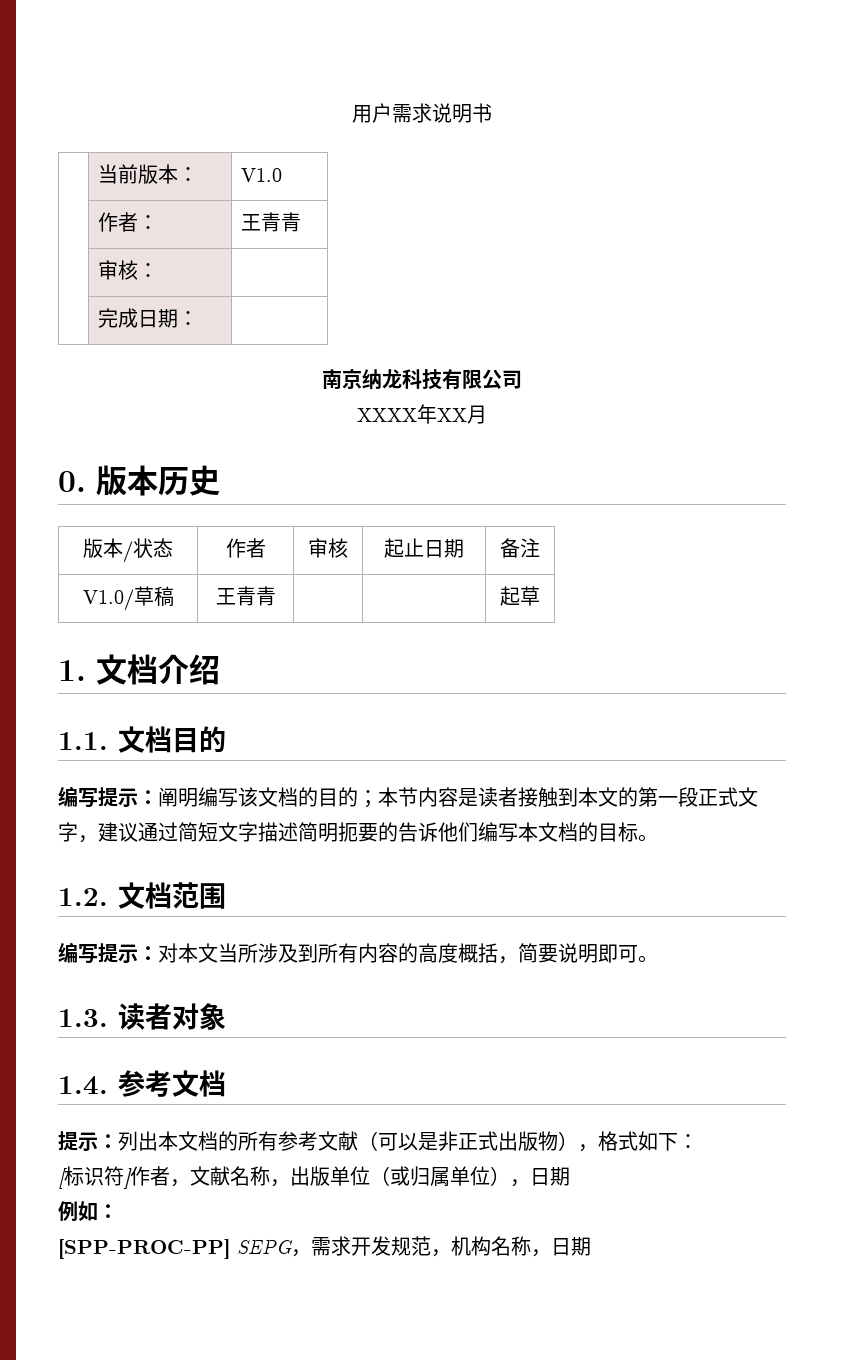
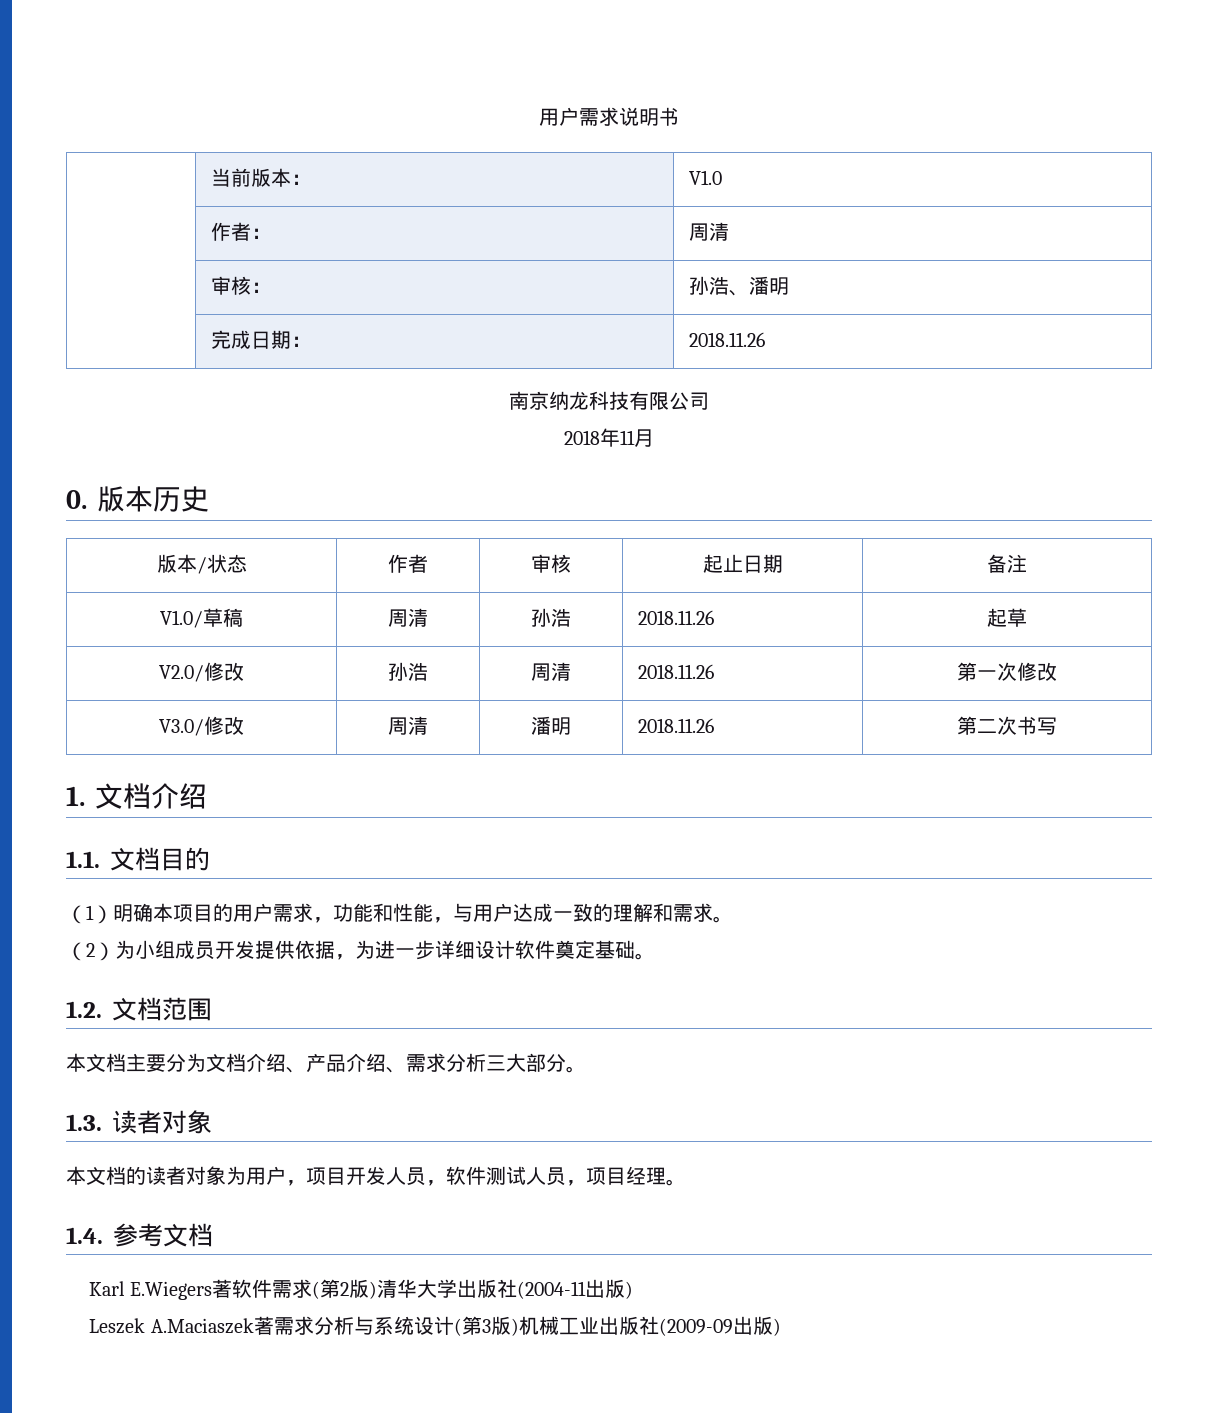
- | 作者： | 王青青
+ | 作者： | 周清
- | 审核： |
+ | 审核： | 孙浩、潘明
- | 完成日期： |
+ | 完成日期： | 2018.11.26
- XXXX年XX月
+ 2018年11月
- V1.0/草稿 | 王青青 | | | 起草
+ V1.0/草稿 | 周清 | 孙浩 | 2018.11.26 | 起草
+ V2.0/修改 | 孙浩 | 周清 | 2018.11.26 | 第一次修改
+ V3.0/修改 | 周清 | 潘明 | 2018.11.26 | 第二次书写
- 编写提示：阐明编写该文档的目的；本节内容是读者接触到本文的第一段正式文字，建议通过简短文字描述简明扼要的告诉他们编写本文档的目标。
+ （1）明确本项目的用户需求，功能和性能，与用户达成一致的理解和需求。
+ （2）为小组成员开发提供依据，为进一步详细设计软件奠定基础。
  1.2.文档范围
- 编写提示：对本文当所涉及到所有内容的高度概括，简要说明即可。
+ 本文档主要分为文档介绍、产品介绍、需求分析三大部分。
  1.3.读者对象
+ 本文档的读者对象为用户，项目开发人员，软件测试人员，项目经理。
  1.4.参考文档
- 提示：列出本文档的所有参考文献（可以是非正式出版物），格式如下：
- [标识符]作者，文献名称，出版单位（或归属单位），日期
- 例如：
- [SPP-PROC-PP] SEPG，需求开发规范，机构名称，日期
+ Karl E.Wiegers著软件需求(第2版)清华大学出版社(2004-11出版)
+ Leszek A.Maciaszek著需求分析与系统设计(第3版)机械工业出版社(2009-09出版)

